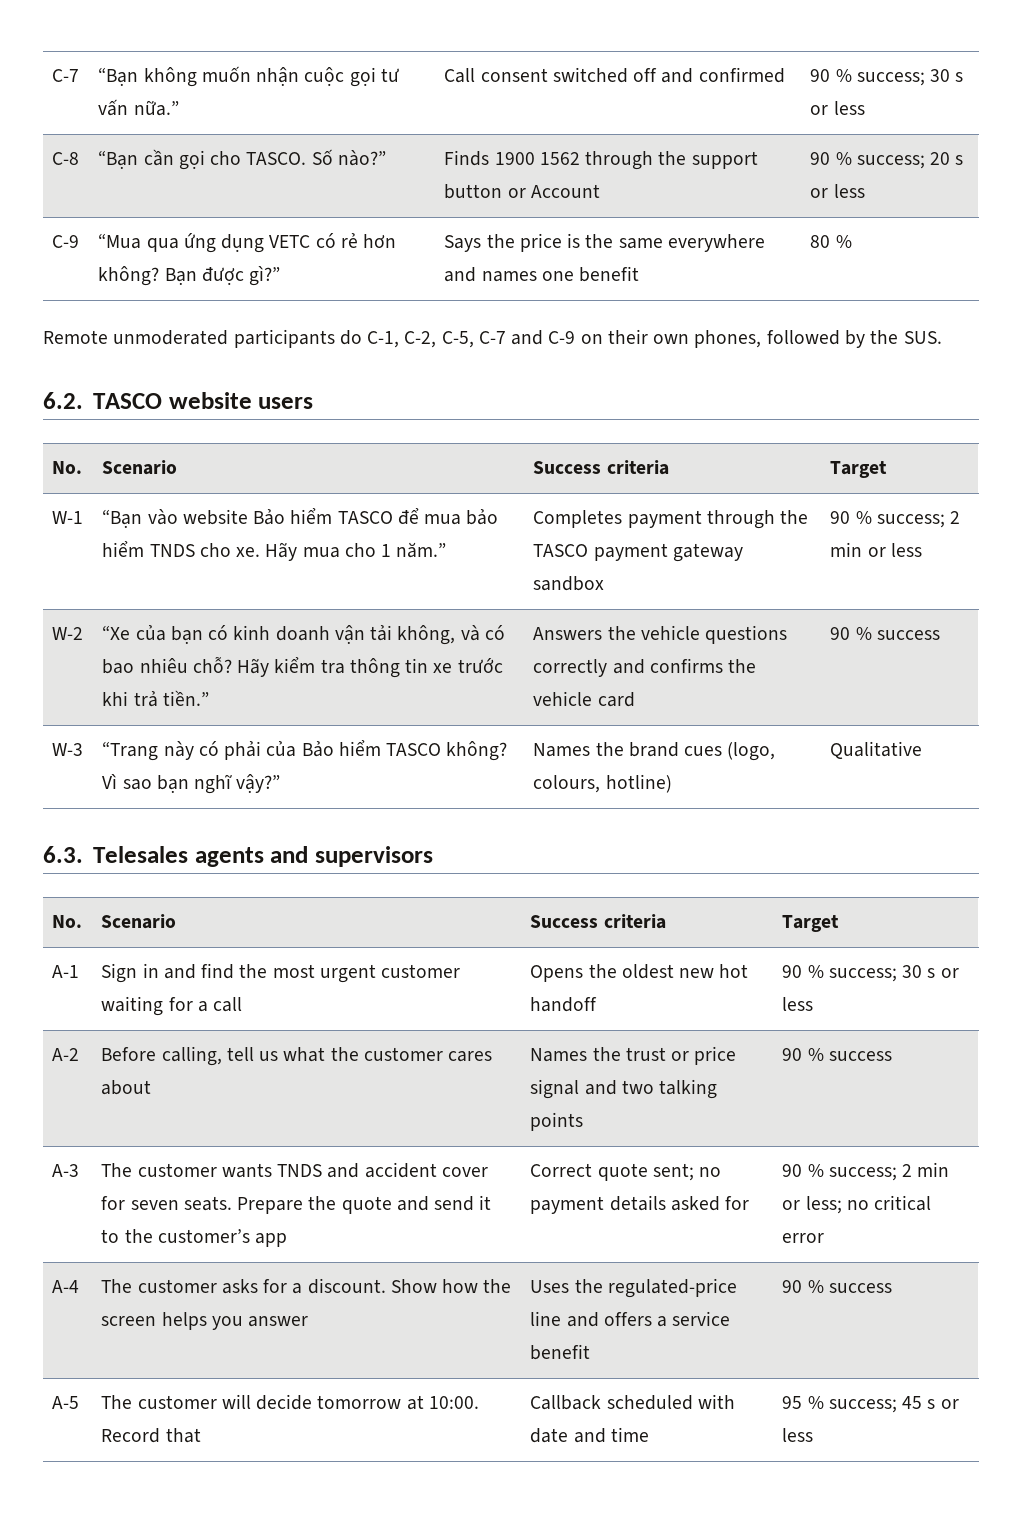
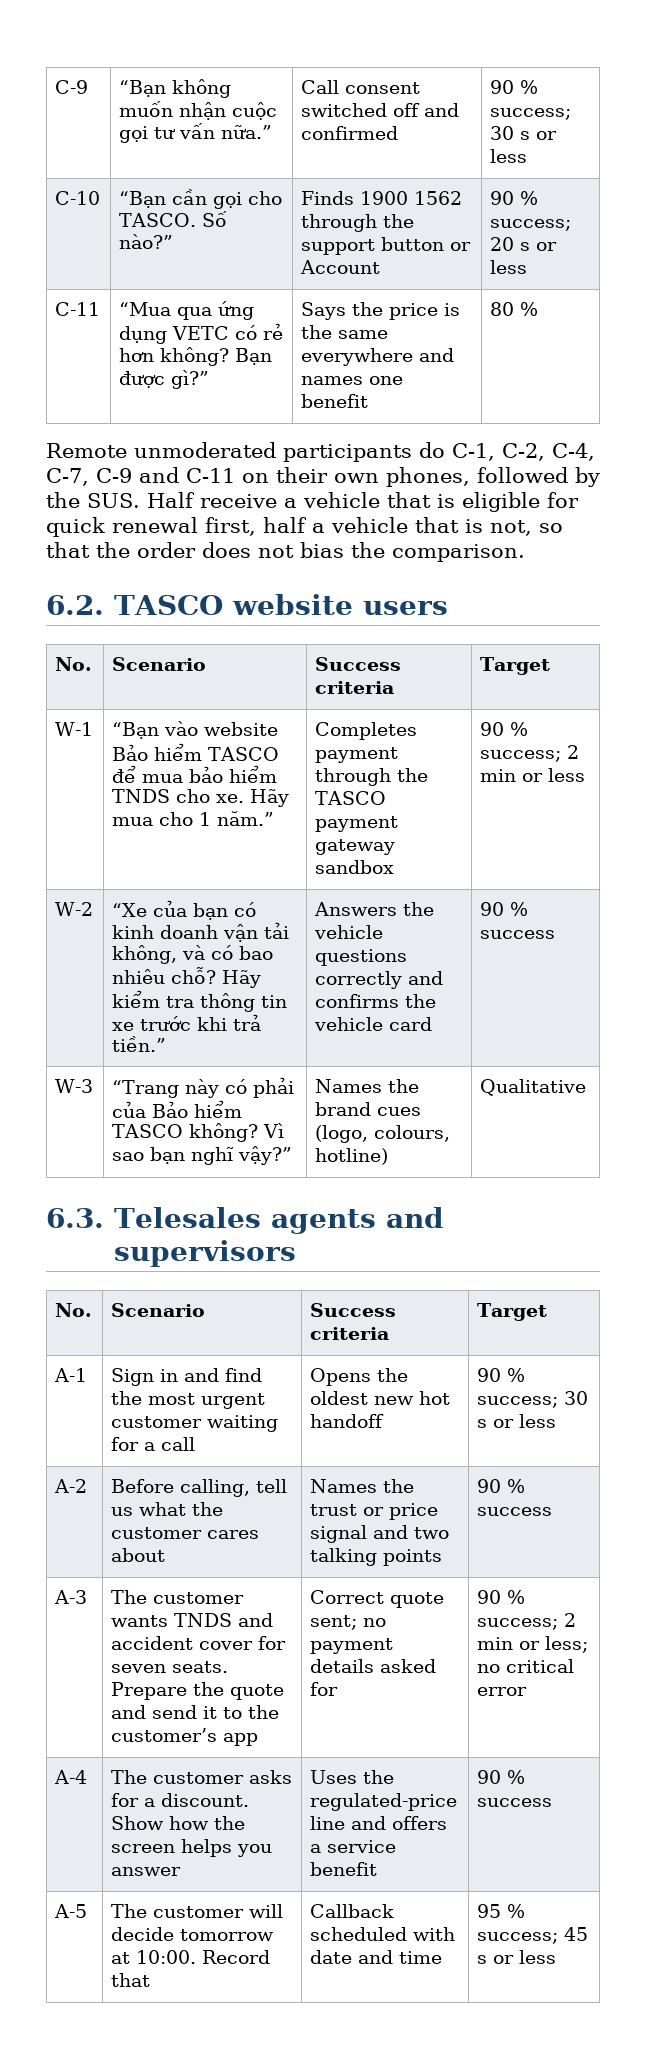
- C-7 | “Bạn không muốn nhận cuộc gọi tư vấn nữa.” | Call consent switched off and confirmed | 90 % success; 30 s or less
+ C-9 | “Bạn không muốn nhận cuộc gọi tư vấn nữa.” | Call consent switched off and confirmed | 90 % success; 30 s or less
- C-8 | “Bạn cần gọi cho TASCO. Số nào?” | Finds 1900 1562 through the support button or Account | 90 % success; 20 s or less
+ C-10 | “Bạn cần gọi cho TASCO. Số nào?” | Finds 1900 1562 through the support button or Account | 90 % success; 20 s or less
- C-9 | “Mua qua ứng dụng VETC có rẻ hơn không? Bạn được gì?” | Says the price is the same everywhere and names one benefit | 80 %
+ C-11 | “Mua qua ứng dụng VETC có rẻ hơn không? Bạn được gì?” | Says the price is the same everywhere and names one benefit | 80 %
- Remote unmoderated participants do C-1, C-2, C-5, C-7 and C-9 on their own phones, followed by the SUS.
+ Remote unmoderated participants do C-1, C-2, C-4, C-7, C-9 and C-11 on their own phones, followed by the SUS. Half receive a vehicle that is eligible for quick renewal first, half a vehicle that is not, so that the order does not bias the comparison.

